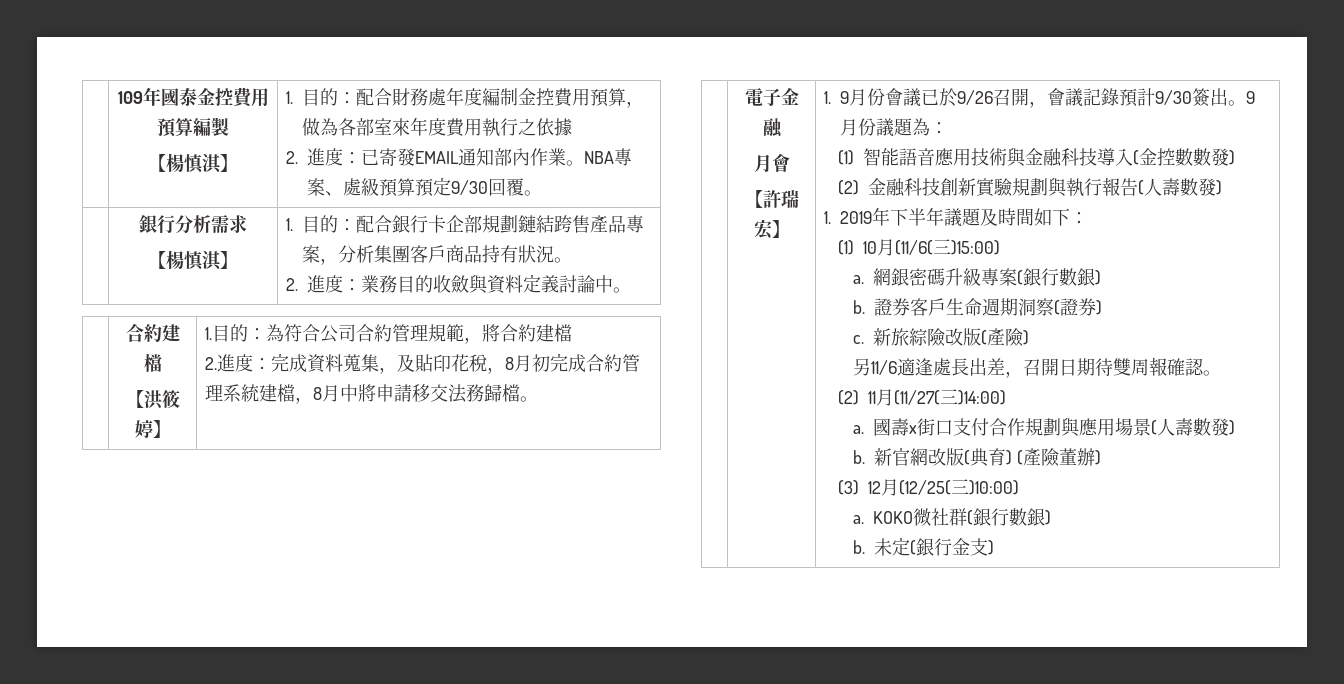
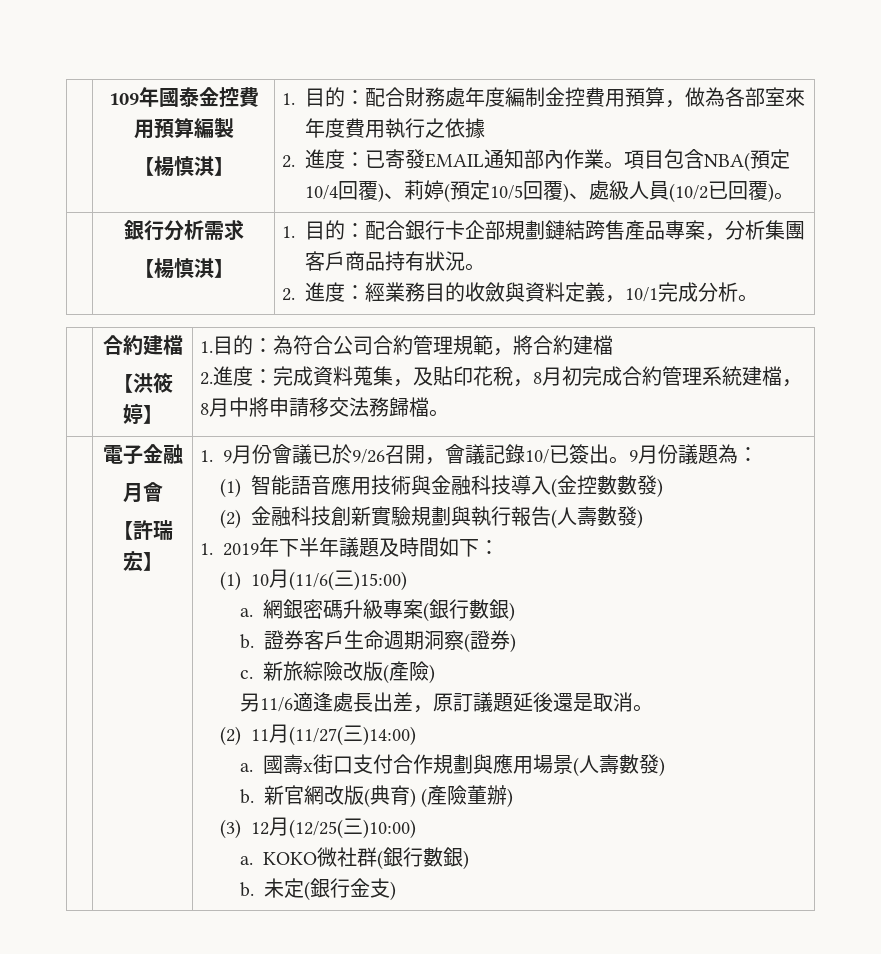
- NBA專案、處級預算預定9/30回覆。
+ 項目包含NBA(預定10/4回覆)、莉婷(預定10/5回覆)、處級人員(10/2已回覆)。
  | 銀行分析需求
  【楊慎淇】 | 1.目的：配合銀行卡企部規劃鏈結跨售產品專案，分析集團客戶商品持有狀況。
- 2.進度：業務目的收斂與資料定義討論中。
+ 2.進度：經業務目的收斂與資料定義，10/1完成分析。
- 1. 9月份會議已於9/26召開，會議記錄預計9/30簽出。
+ 1. 9月份會議已於9/26召開，會議記錄10/已簽出。
- 另11/6適逢處長出差，召開日期待雙周報確認。
+ 另11/6適逢處長出差，原訂議題延後還是取消。

